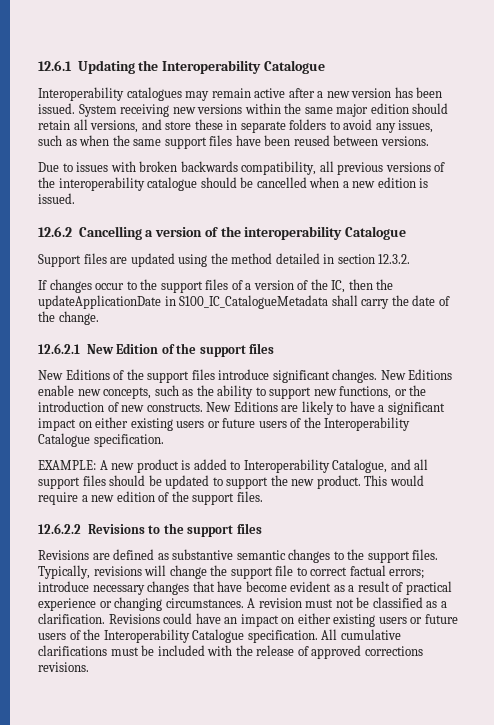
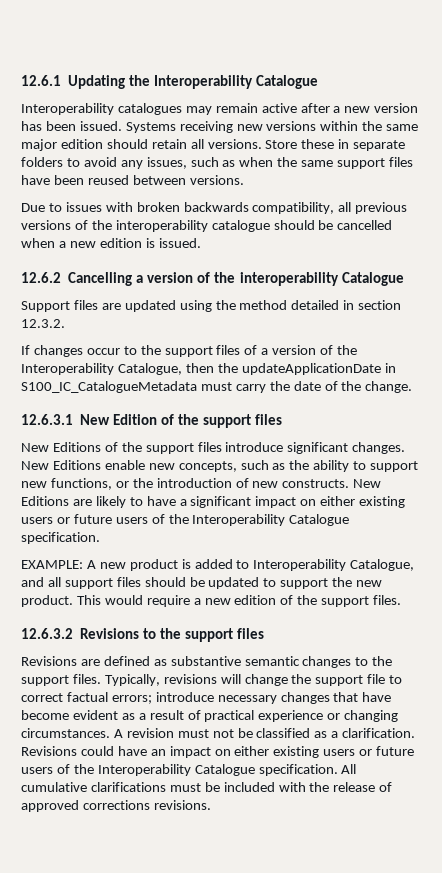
- System receiving new versions within the same major edition should retain all versions, and store these in separate folders to avoid any issues, such as when the same support files have been reused between versions.
+ Systems receiving new versions within the same major edition should retain all versions. Store these in separate folders to avoid any issues, such as when the same support files have been reused between versions.
- If changes occur to the support files of a version of the IC, then the updateApplicationDate in S100_IC_CatalogueMetadata shall carry the date of the change.
+ If changes occur to the support files of a version of the Interoperability Catalogue, then the updateApplicationDate in S100_IC_CatalogueMetadata must carry the date of the change.
- 12.6.2.1 New Edition of the support files
+ 12.6.3.1 New Edition of the support files
- 12.6.2.2 Revisions to the support files
+ 12.6.3.2 Revisions to the support files

